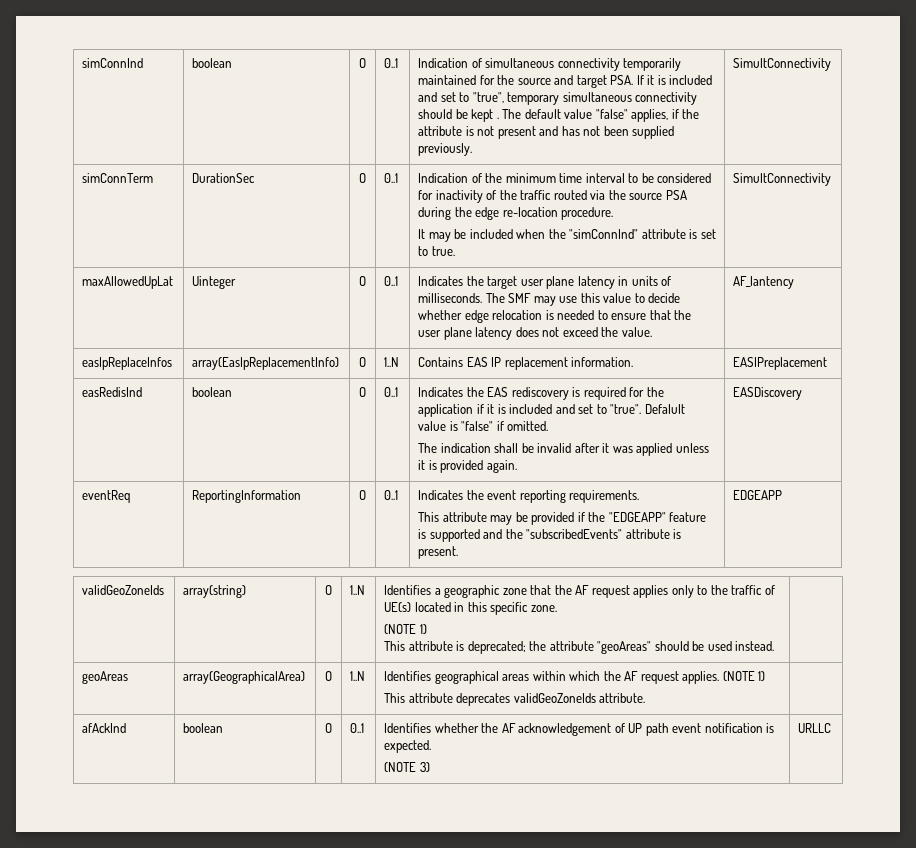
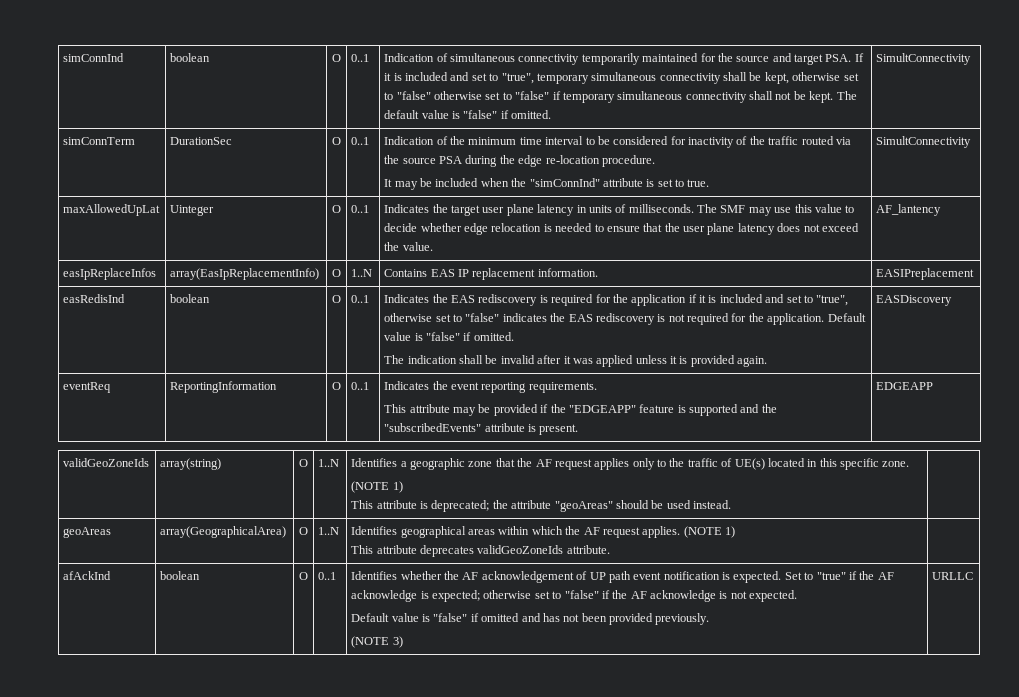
- Indication of simultaneous connectivity temporarily maintained for the source and target PSA. If it is included and set to "true", temporary simultaneous connectivity should be kept . The default value "false" applies, if the attribute is not present and has not been supplied previously.
+ Indication of simultaneous connectivity temporarily maintained for the source and target PSA. If it is included and set to "true", temporary simultaneous connectivity shall be kept, otherwise set to "false" otherwise set to "false" if temporary simultaneous connectivity shall not be kept. The default value is "false" if omitted.
- Indicates the EAS rediscovery is required for the application if it is included and set to "true". Defalult value is "false" if omitted.
+ Indicates the EAS rediscovery is required for the application if it is included and set to "true", otherwise set to "false" indicates the EAS rediscovery is not required for the application. Default value is "false" if omitted.
+ Set to "true" if the AF acknowledge is expected; otherwise set to "false" if the AF acknowledge is not expected.
+ Default value is "false" if omitted and has not been provided previously.

